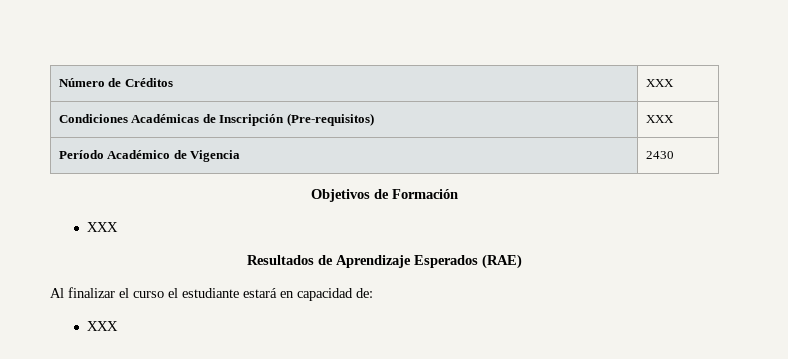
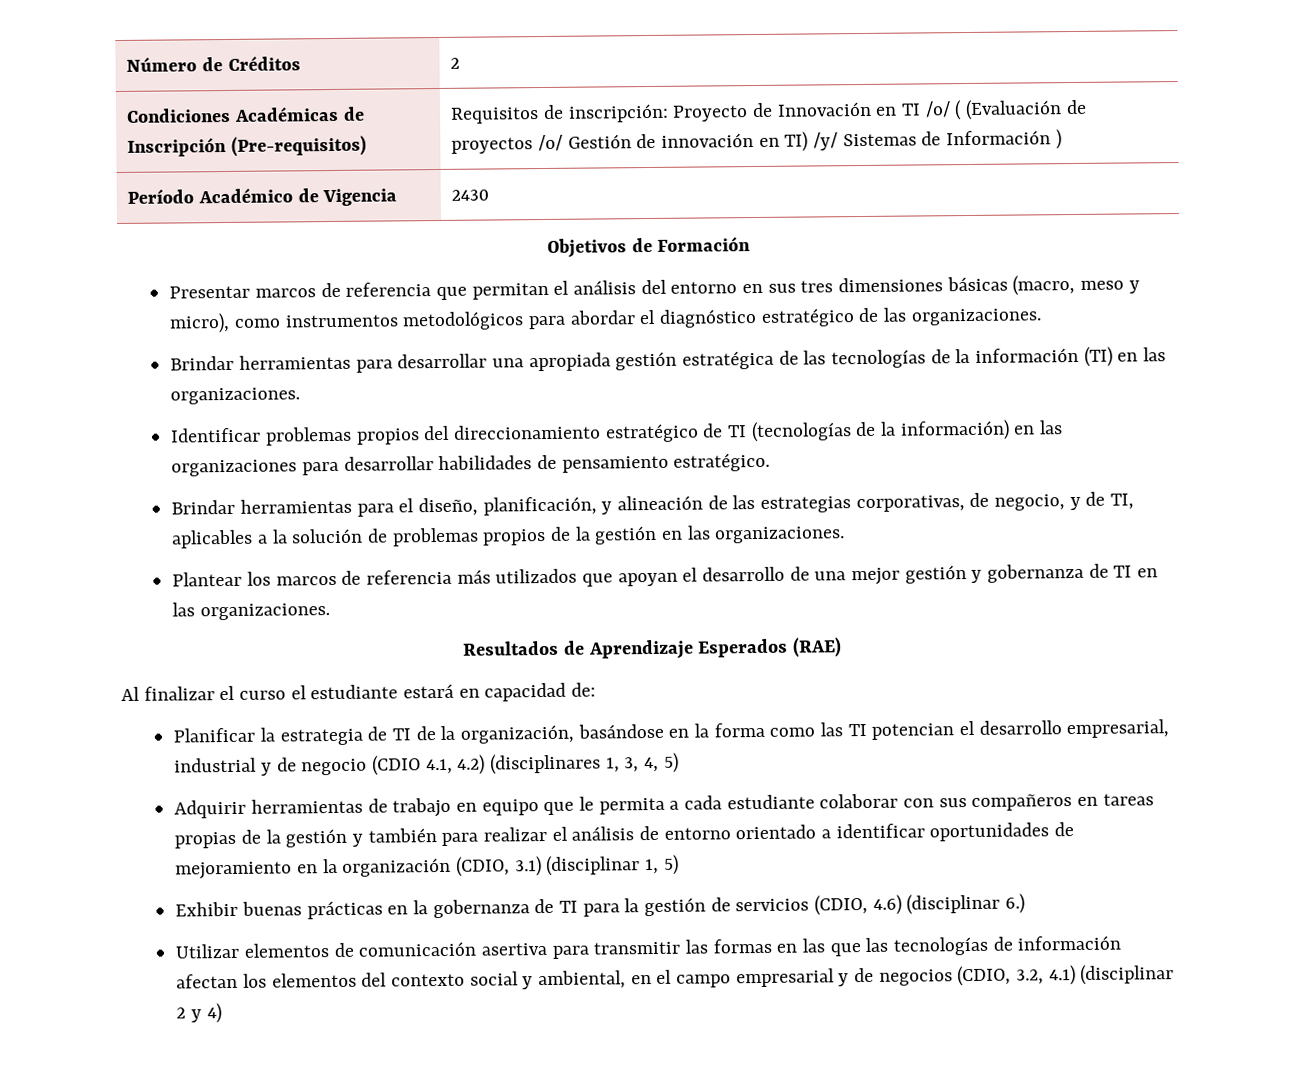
- Número de Créditos | XXX
+ Número de Créditos | 2
- Condiciones Académicas de Inscripción (Pre-requisitos) | XXX
+ Condiciones Académicas de Inscripción (Pre-requisitos) | Requisitos de inscripción: Proyecto de Innovación en TI /o/ ( (Evaluación de proyectos /o/ Gestión de innovación en TI) /y/ Sistemas de Información )
  Objetivos de Formación
- XXX
+ Presentar marcos de referencia que permitan el análisis del entorno en sus tres dimensiones básicas (macro, meso y micro), como instrumentos metodológicos para abordar el diagnóstico estratégico de las organizaciones.
+ Brindar herramientas para desarrollar una apropiada gestión estratégica de las tecnologías de la información (TI) en las organizaciones.
+ Identificar problemas propios del direccionamiento estratégico de TI (tecnologías de la información) en las organizaciones para desarrollar habilidades de pensamiento estratégico.
+ Brindar herramientas para el diseño, planificación, y alineación de las estrategias corporativas, de negocio, y de TI, aplicables a la solución de problemas propios de la gestión en las organizaciones.
+ Plantear los marcos de referencia más utilizados que apoyan el desarrollo de una mejor gestión y gobernanza de TI en las organizaciones.
  Al finalizar el curso el estudiante estará en capacidad de:
- XXX
+ Planificar la estrategia de TI de la organización, basándose en la forma como las TI potencian el desarrollo empresarial, industrial y de negocio (CDIO 4.1, 4.2) (disciplinares 1, 3, 4, 5)
+ Adquirir herramientas de trabajo en equipo que le permita a cada estudiante colaborar con sus compañeros en tareas propias de la gestión y también para realizar el análisis de entorno orientado a identificar oportunidades de mejoramiento en la organización (CDIO, 3.1) (disciplinar 1, 5)
+ Exhibir buenas prácticas en la gobernanza de TI para la gestión de servicios (CDIO, 4.6) (disciplinar 6.)
+ Utilizar elementos de comunicación asertiva para transmitir las formas en las que las tecnologías de información afectan los elementos del contexto social y ambiental, en el campo empresarial y de negocios (CDIO, 3.2, 4.1) (disciplinar 2 y 4)

